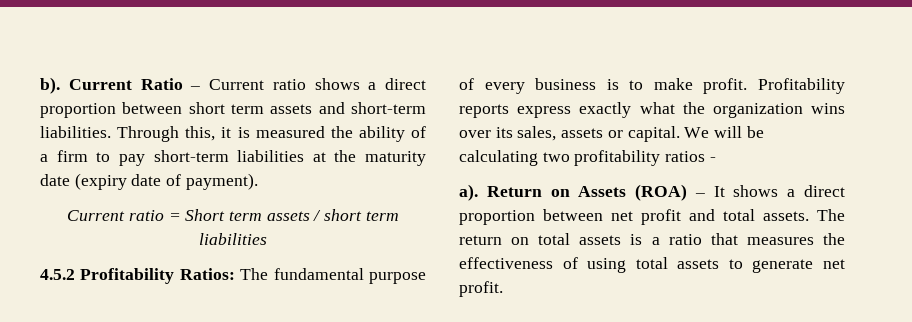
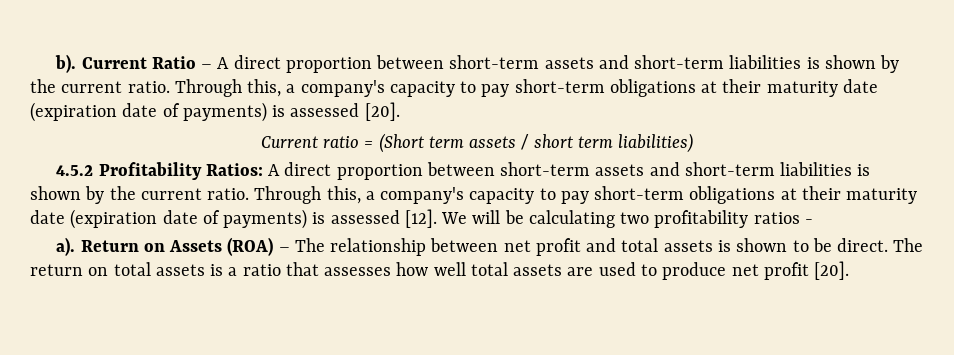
- Current Ratio – Current ratio shows a direct proportion between short term assets and short-term liabilities. Through this, it is measured the ability of a firm to pay short-term liabilities at the maturity date (expiry date of payment).
+ Current Ratio – A direct proportion between short-term assets and short-term liabilities is shown by the current ratio. Through this, a company's capacity to pay short-term obligations at their maturity date (expiration date of payments) is assessed [20].
- Current ratio = Short term assets / short term liabilities
+ Current ratio = (Short term assets / short term liabilities)
- 4.5.2 Profitability Ratios: The fundamental purpose of every business is to make profit. Profitability reports express exactly what the organization wins over its sales, assets or capital.
+ 4.5.2 Profitability Ratios: A direct proportion between short-term assets and short-term liabilities is shown by the current ratio. Through this, a company's capacity to pay short-term obligations at their maturity date (expiration date of payments) is assessed [12].
- Return on Assets (ROA) – It shows a direct proportion between net profit and total assets.
+ Return on Assets (ROA) – The relationship between net profit and total assets is shown to be direct.
- The return on total assets is a ratio that measures the effectiveness of using total assets to generate net profit.
+ The return on total assets is a ratio that assesses how well total assets are used to produce net profit [20].

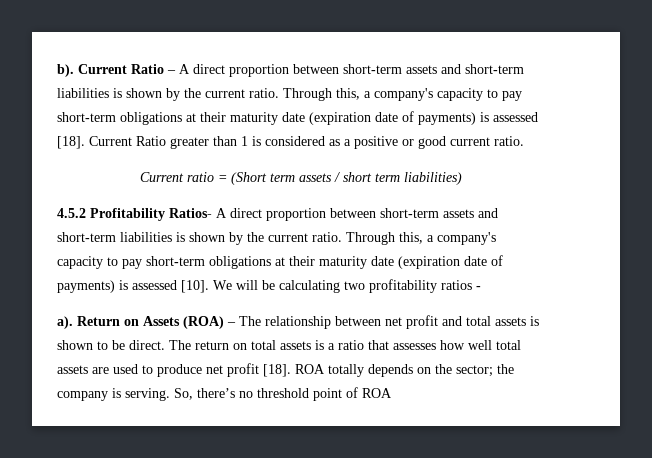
- Through this, a company's capacity to pay short-term obligations at their maturity date (expiration date of payments) is assessed [20].
+ Through this, a company's capacity to pay short-term obligations at their maturity date (expiration date of payments) is assessed [18]. Current Ratio greater than 1 is considered as a positive or good current ratio.
- 4.5.2 Profitability Ratios: A direct proportion between short-term assets and short-term liabilities is shown by the current ratio.
+ 4.5.2 Profitability Ratios- A direct proportion between short-term assets and short-term liabilities is shown by the current ratio.
- Through this, a company's capacity to pay short-term obligations at their maturity date (expiration date of payments) is assessed [12].
+ Through this, a company's capacity to pay short-term obligations at their maturity date (expiration date of payments) is assessed [10].
- The return on total assets is a ratio that assesses how well total assets are used to produce net profit [20].
+ The return on total assets is a ratio that assesses how well total assets are used to produce net profit [18]. ROA totally depends on the sector; the company is serving. So, there’s no threshold point of ROA

